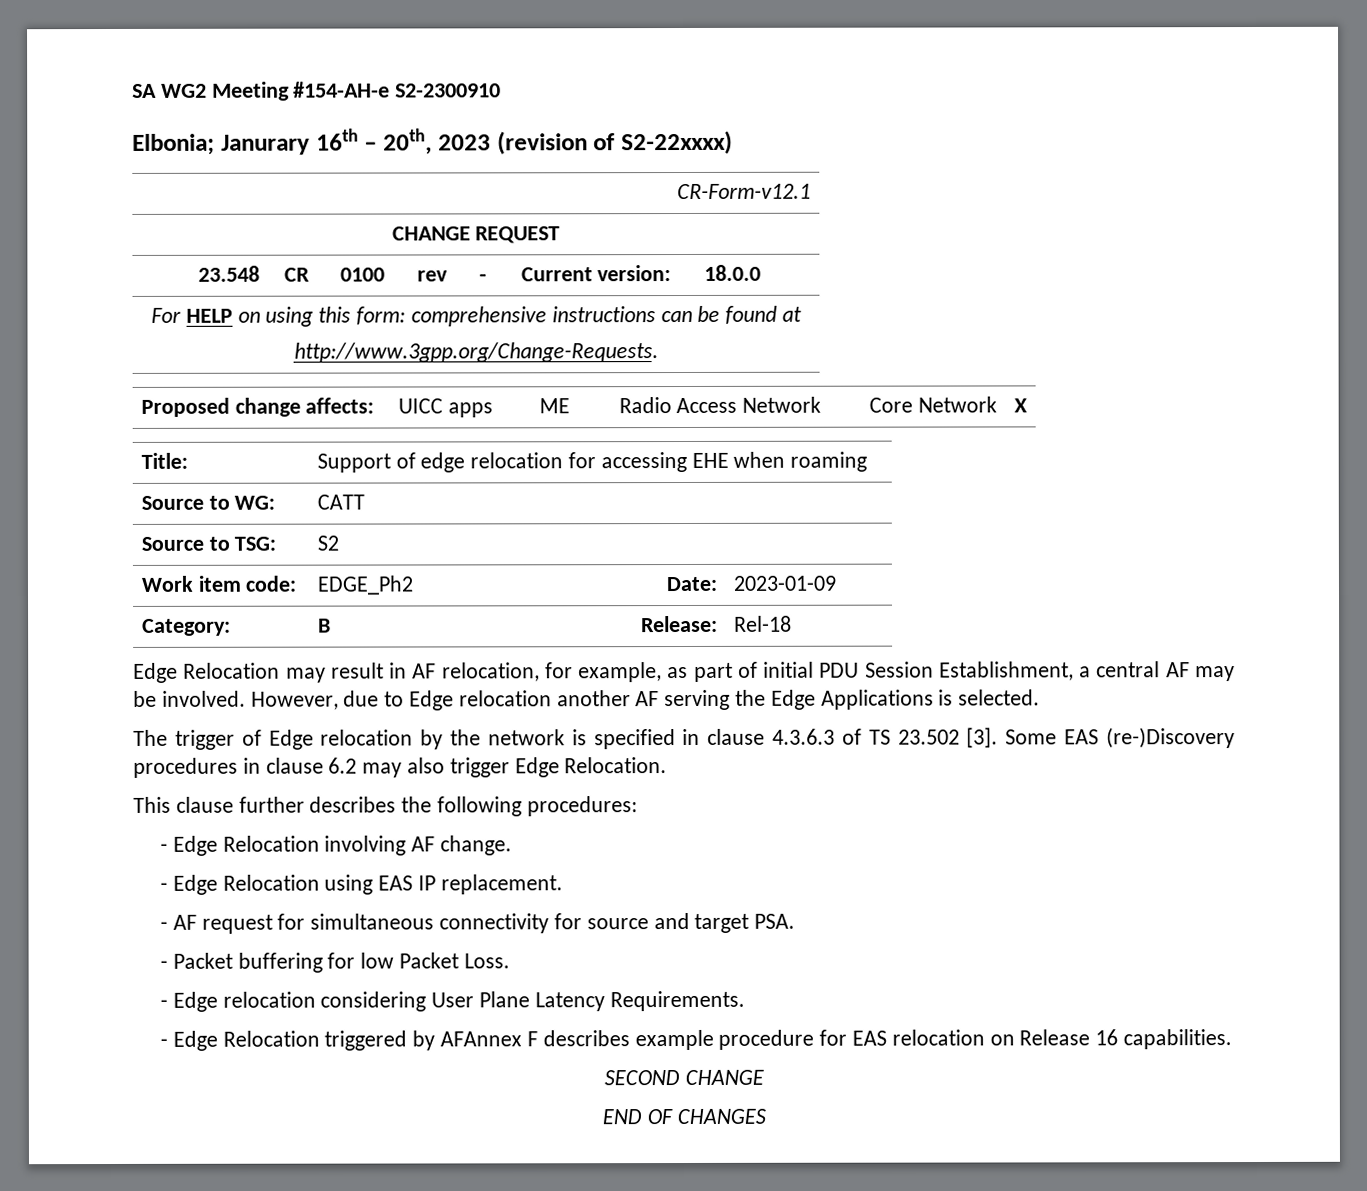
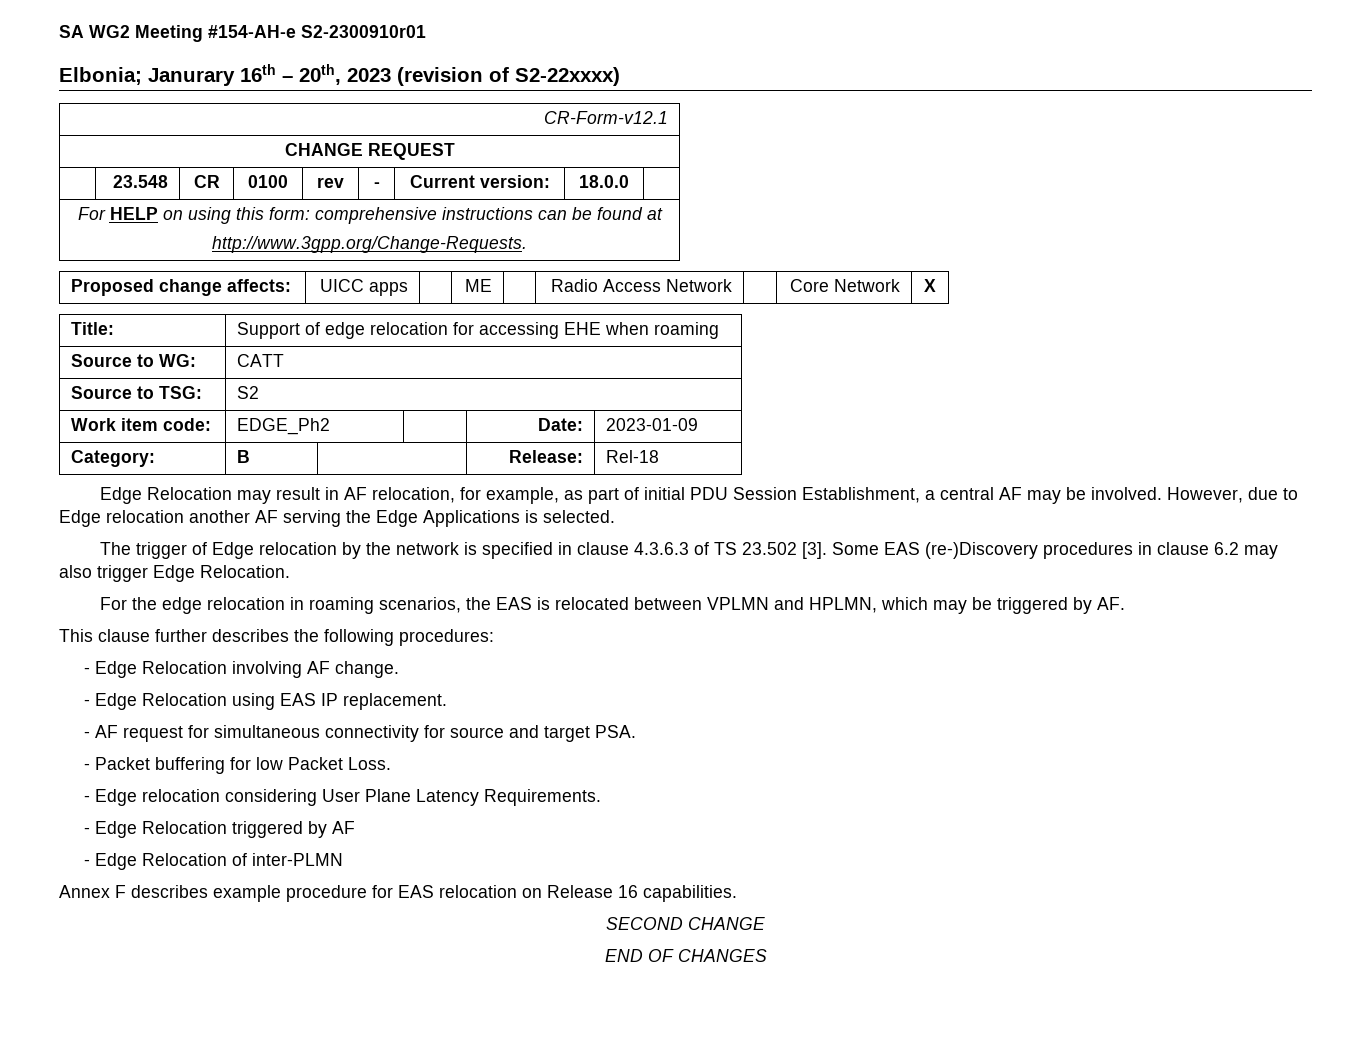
- SA WG2 Meeting #154-AH-e S2-2300910
+ SA WG2 Meeting #154-AH-e S2-2300910r01
+ For the edge relocation in roaming scenarios, the EAS is relocated between VPLMN and HPLMN, which may be triggered by AF.
- - Edge Relocation triggered by AFAnnex F describes example procedure for EAS relocation on Release 16 capabilities.
+ - Edge Relocation triggered by AF
+ - Edge Relocation of inter-PLMN
+ Annex F describes example procedure for EAS relocation on Release 16 capabilities.

